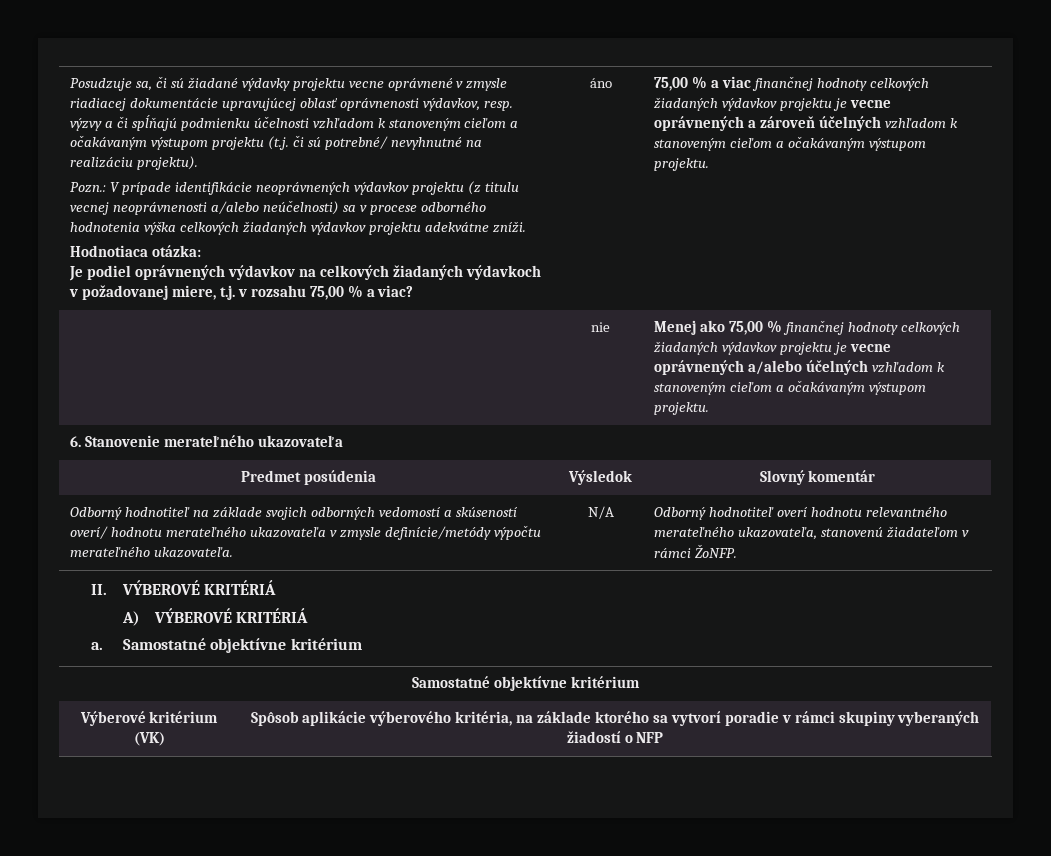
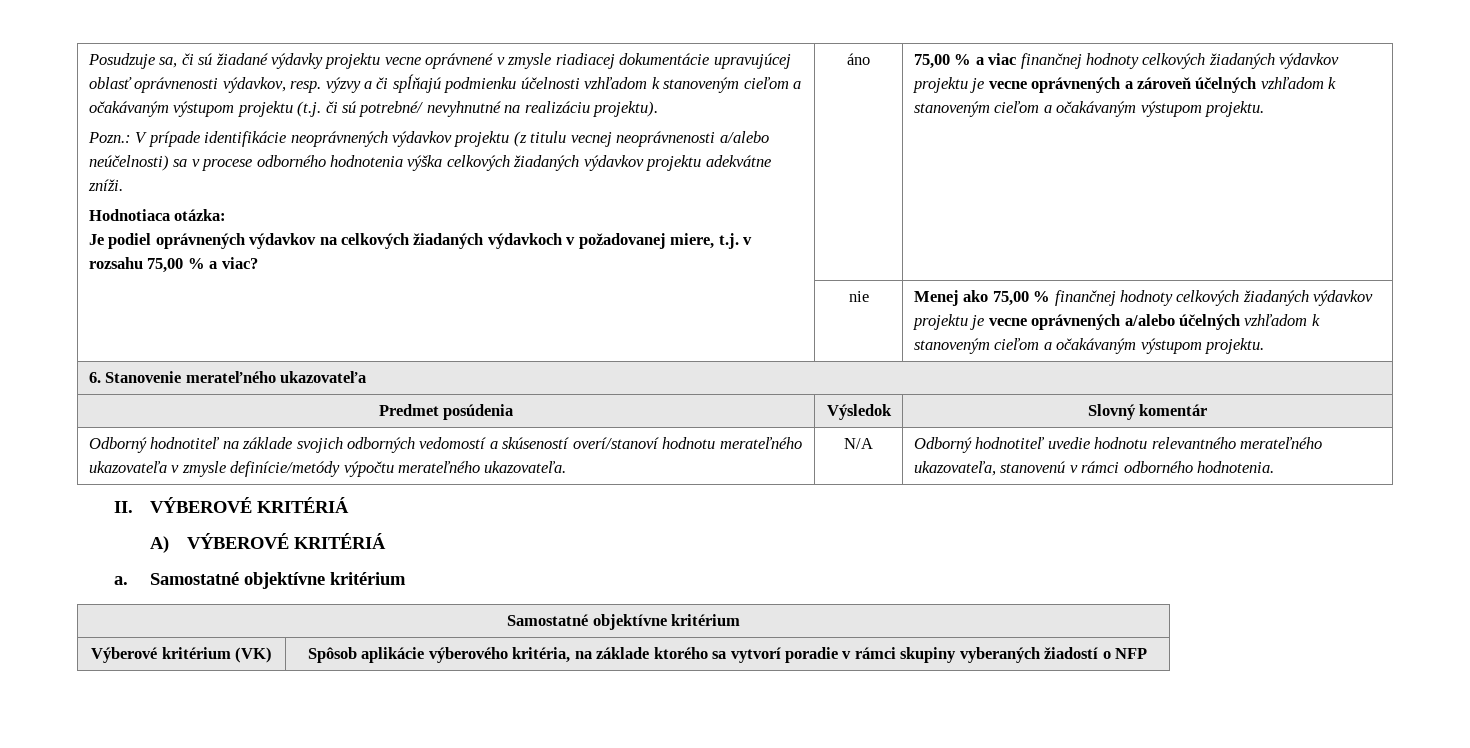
- Odborný hodnotiteľ na základe svojich odborných vedomostí a skúseností overí/ hodnotu merateľného ukazovateľa v zmysle definície/metódy výpočtu merateľného ukazovateľa. | N/A | Odborný hodnotiteľ overí hodnotu relevantného merateľného ukazovateľa, stanovenú žiadateľom v rámci ŽoNFP.
+ Odborný hodnotiteľ na základe svojich odborných vedomostí a skúseností overí/stanoví hodnotu merateľného ukazovateľa v zmysle definície/metódy výpočtu merateľného ukazovateľa. | N/A | Odborný hodnotiteľ uvedie hodnotu relevantného merateľného ukazovateľa, stanovenú v rámci odborného hodnotenia.

